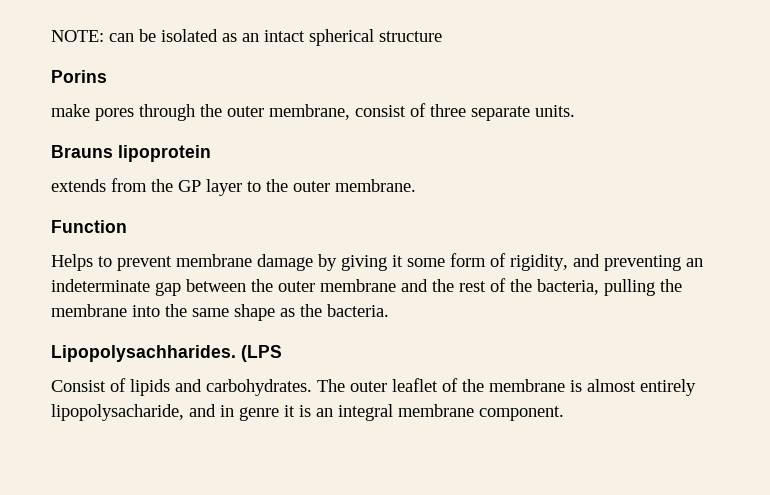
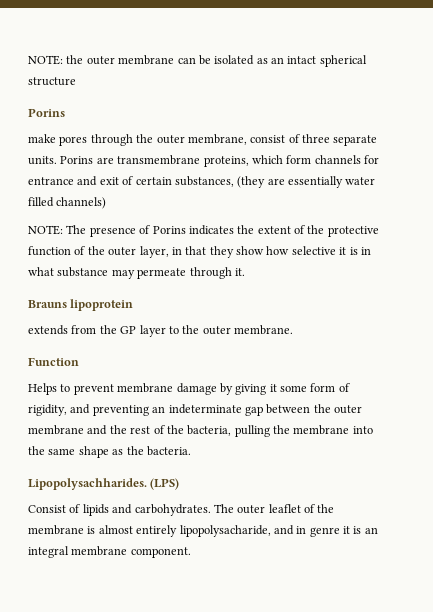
- NOTE: can be isolated as an intact spherical structure
+ NOTE: the outer membrane can be isolated as an intact spherical structure
+ Porins are transmembrane proteins, which form channels for entrance and exit of certain substances, (they are essentially water filled channels)
+ NOTE: The presence of Porins indicates the extent of the protective function of the outer layer, in that they show how selective it is in what substance may permeate through it.
- (LPS
+ (LPS)

